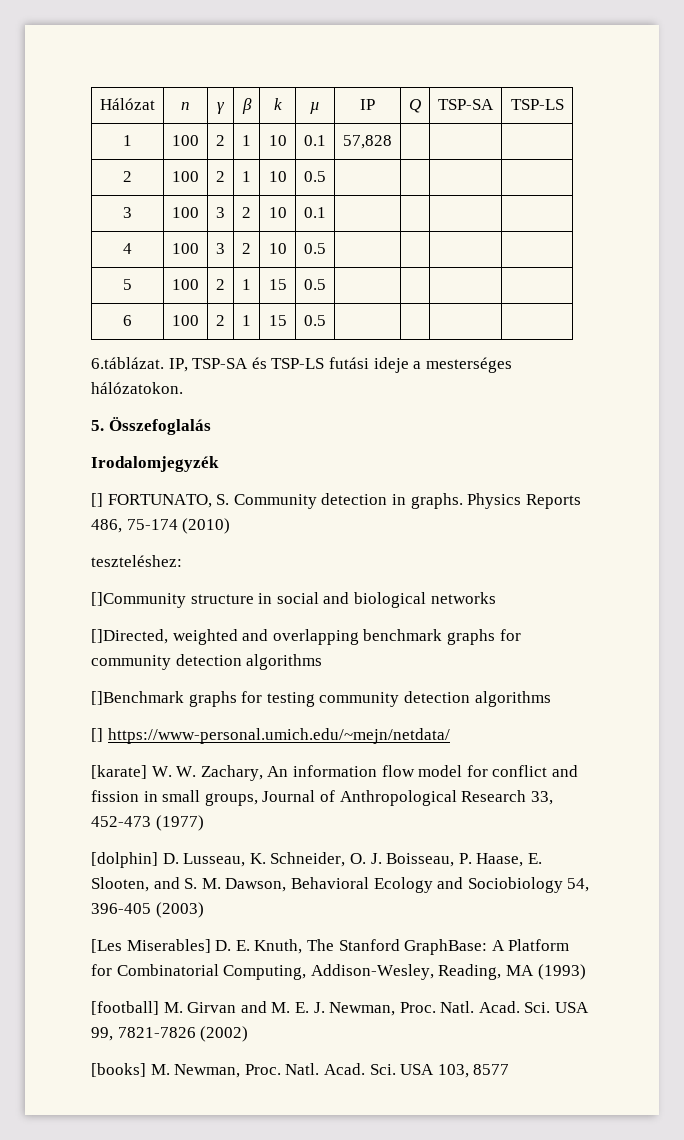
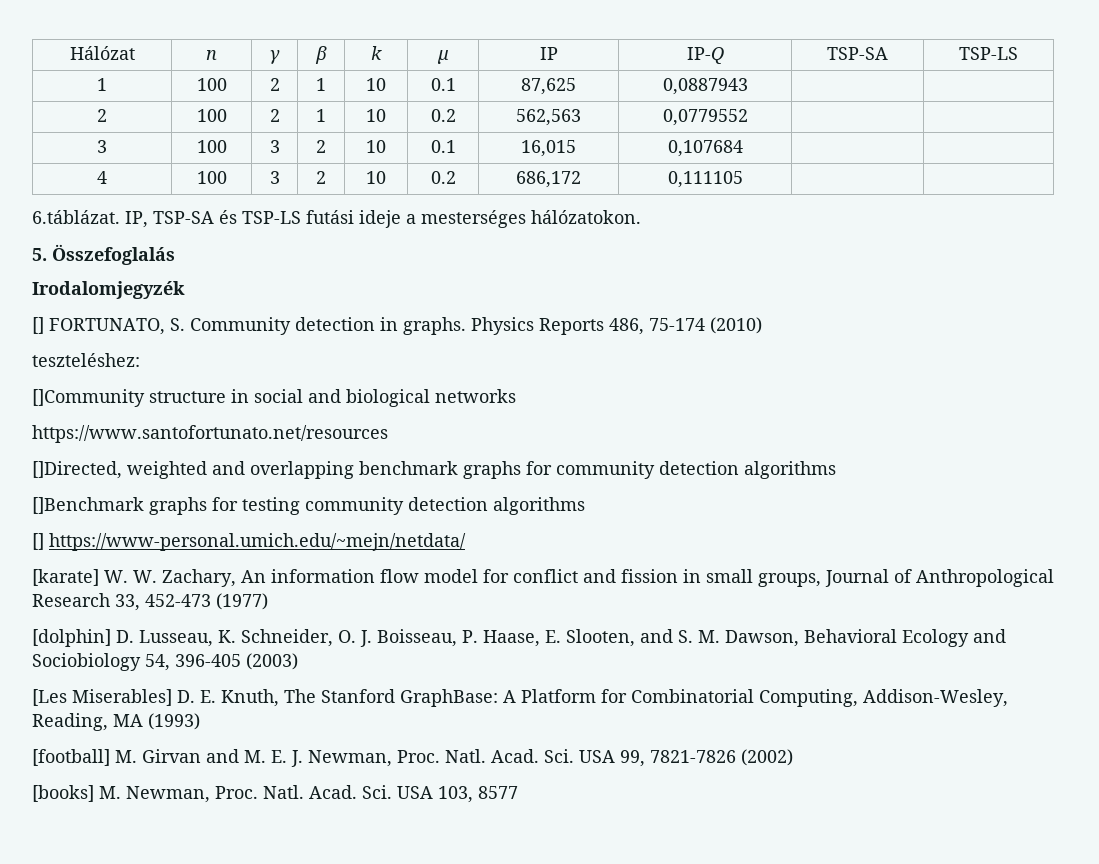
- Hálózat | n | γ | β | k | µ | IP | Q | TSP-SA | TSP-LS
+ Hálózat | n | γ | β | k | µ | IP | IP-Q | TSP-SA | TSP-LS
- 1 | 100 | 2 | 1 | 10 | 0.1 | 57,828 | | |
+ 1 | 100 | 2 | 1 | 10 | 0.1 | 87,625 | 0,0887943 | |
- 2 | 100 | 2 | 1 | 10 | 0.5 | | | |
+ 2 | 100 | 2 | 1 | 10 | 0.2 | 562,563 | 0,0779552 | |
- 3 | 100 | 3 | 2 | 10 | 0.1 | | | |
+ 3 | 100 | 3 | 2 | 10 | 0.1 | 16,015 | 0,107684 | |
- 4 | 100 | 3 | 2 | 10 | 0.5 | | | |
- 5 | 100 | 2 | 1 | 15 | 0.5 | | | |
- 6 | 100 | 2 | 1 | 15 | 0.5 | | | |
+ 4 | 100 | 3 | 2 | 10 | 0.2 | 686,172 | 0,111105 | |
+ https://www.santofortunato.net/resources

